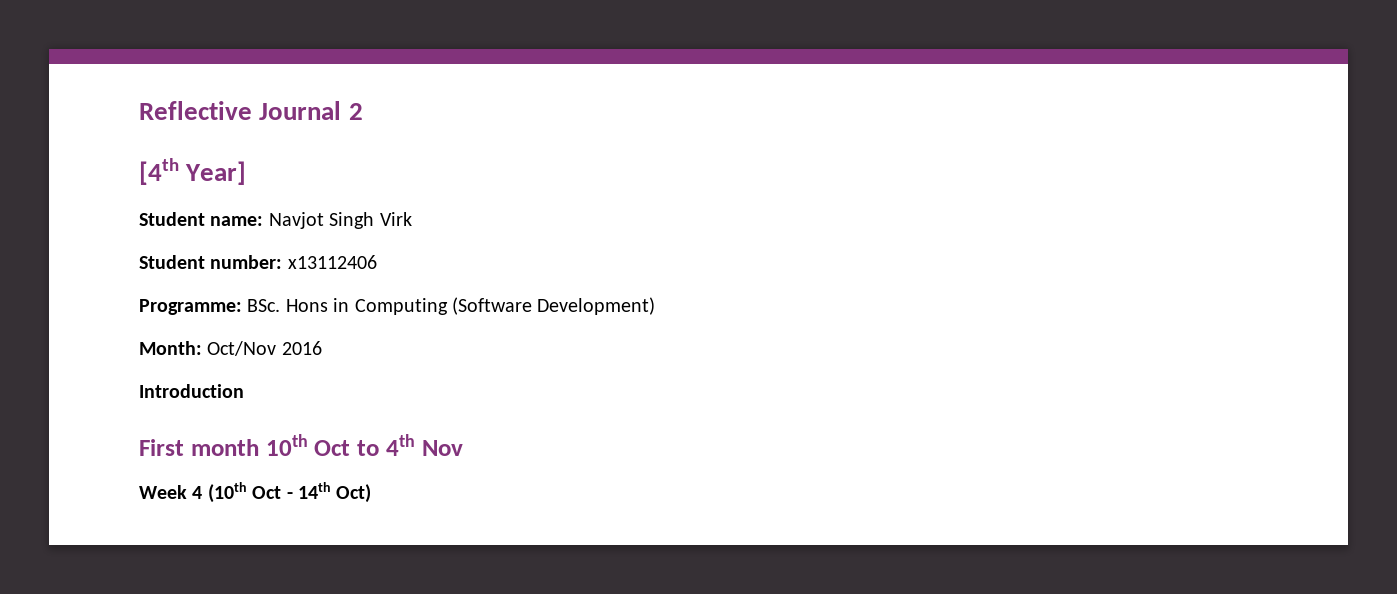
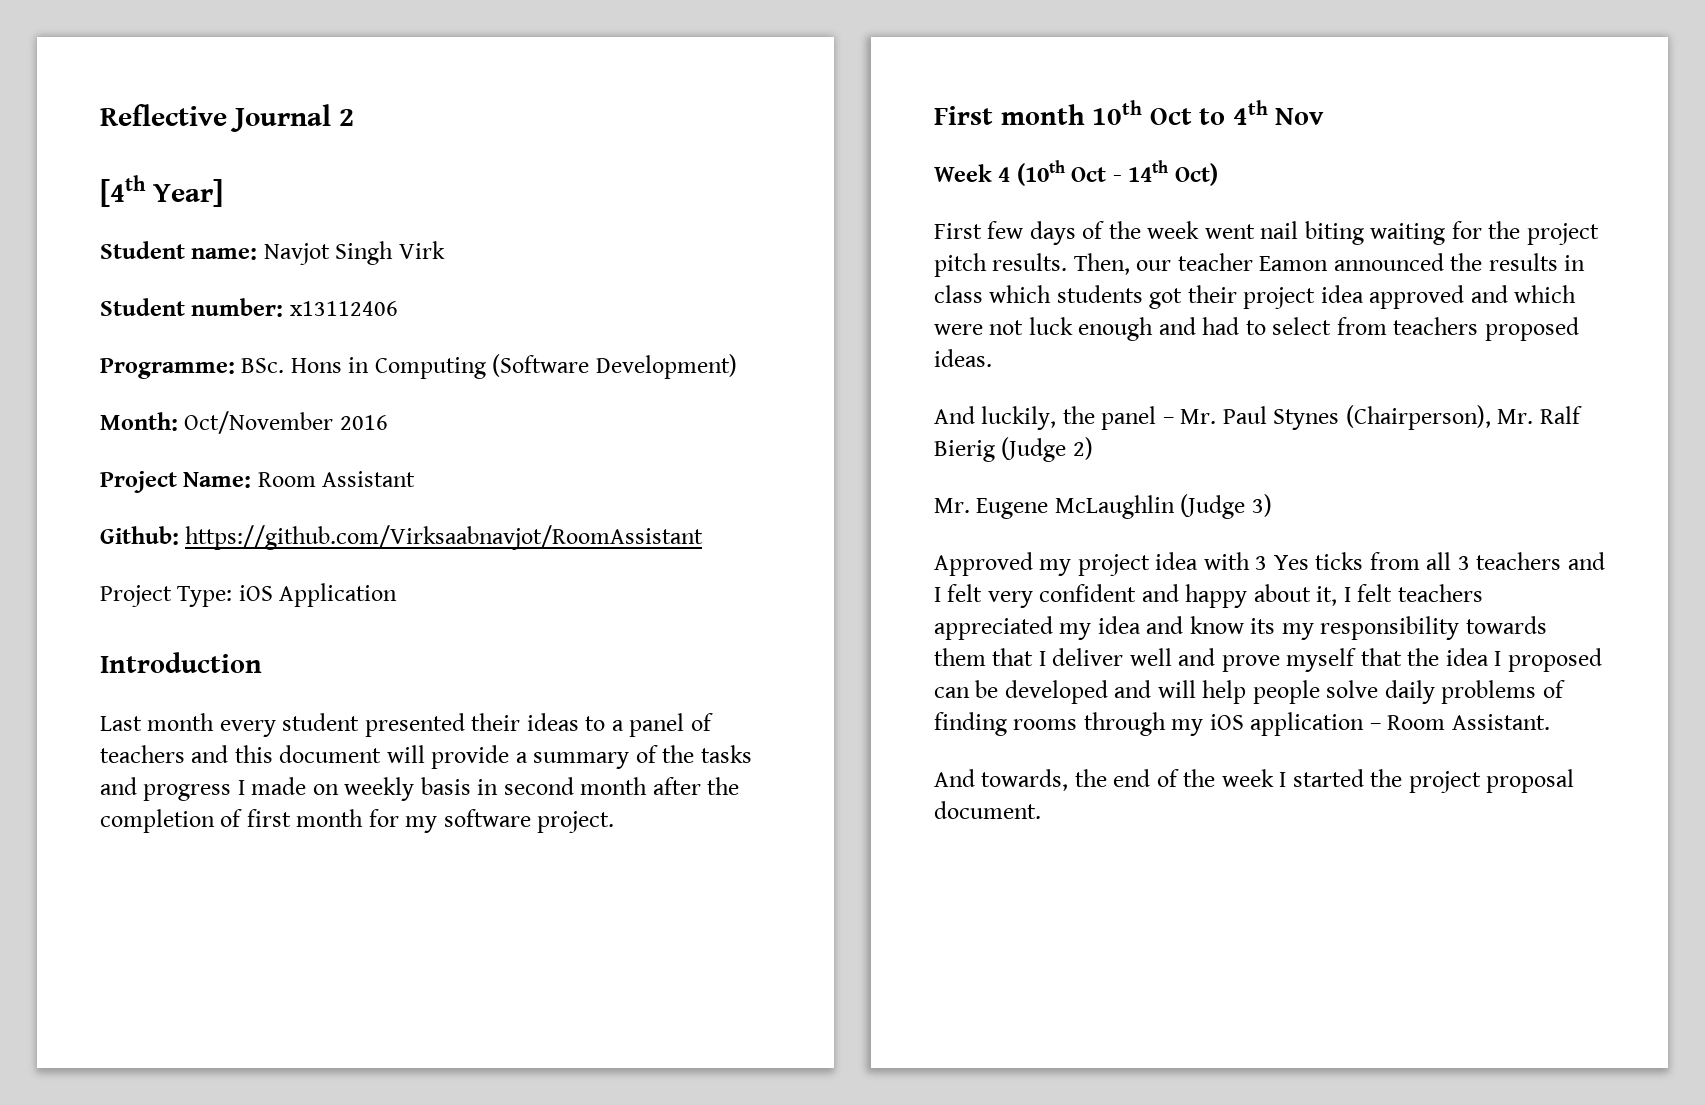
- Month: Oct/Nov 2016
+ Month: Oct/November 2016
+ Project Name: Room Assistant
+ Github: https://github.com/Virksaabnavjot/RoomAssistant
+ Project Type: iOS Application
  Introduction
+ Last month every student presented their ideas to a panel of teachers and this document will provide a summary of the tasks and progress I made on weekly basis in second month after the completion of first month for my software project.
+ First few days of the week went nail biting waiting for the project pitch results. Then, our teacher Eamon announced the results in class which students got their project idea approved and which were not luck enough and had to select from teachers proposed ideas.
+ And luckily, the panel – Mr. Paul Stynes (Chairperson), Mr. Ralf Bierig (Judge 2)
+ Mr. Eugene McLaughlin (Judge 3)
+ Approved my project idea with 3 Yes ticks from all 3 teachers and I felt very confident and happy about it, I felt teachers appreciated my idea and know its my responsibility towards them that I deliver well and prove myself that the idea I proposed can be developed and will help people solve daily problems of finding rooms through my iOS application – Room Assistant.
+ And towards, the end of the week I started the project proposal document.

